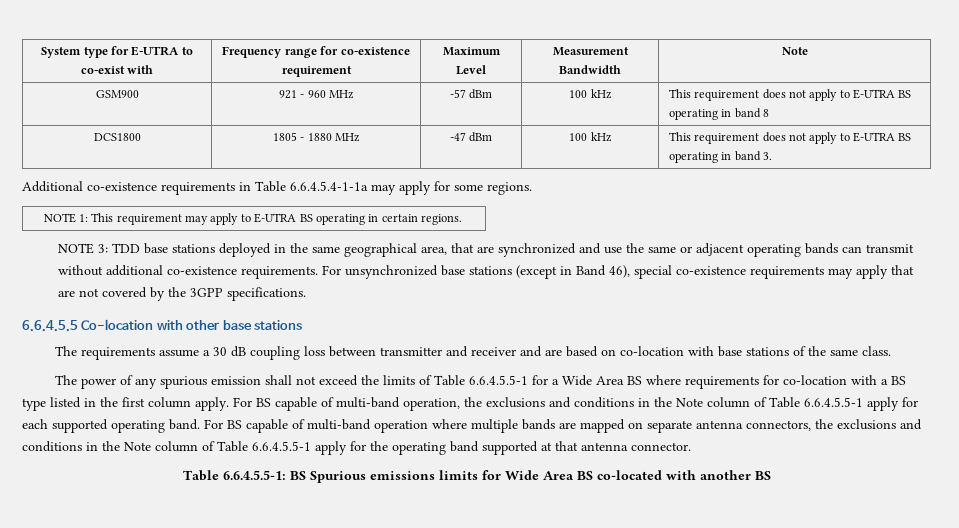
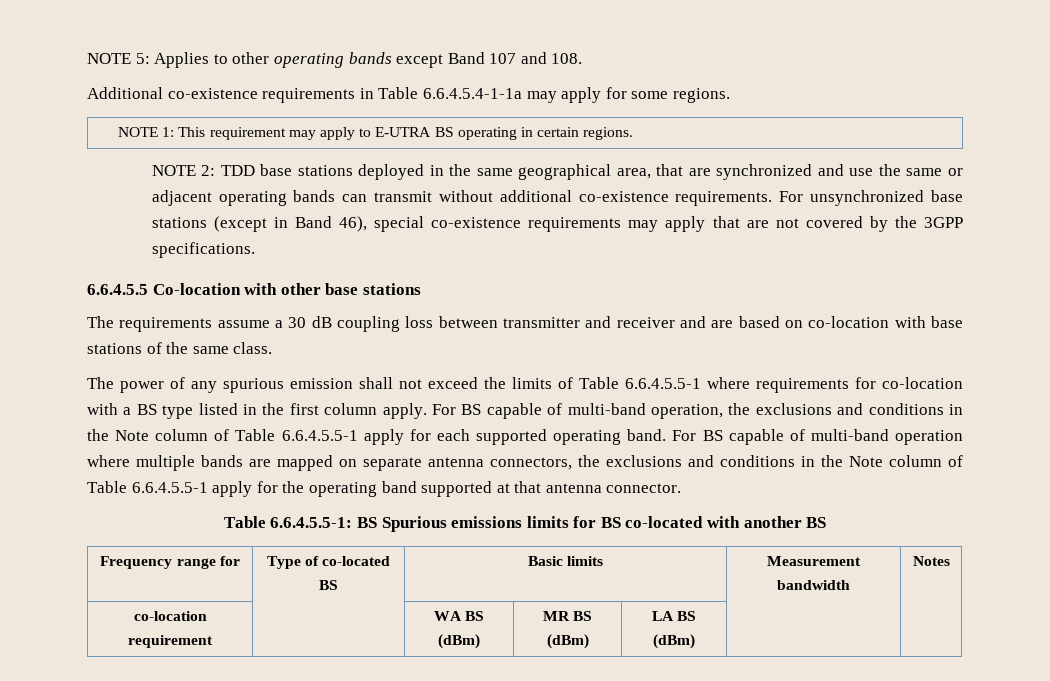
- System type for E-UTRA to co-exist with | Frequency range for co-existence requirement | Maximum Level | Measurement Bandwidth | Note
- GSM900 | 921 - 960 MHz | -57 dBm | 100 kHz | This requirement does not apply to E-UTRA BS operating in band 8
- DCS1800 | 1805 - 1880 MHz | -47 dBm | 100 kHz | This requirement does not apply to E-UTRA BS operating in band 3.
+ NOTE 5: Applies to other operating bands except Band 107 and 108.
- NOTE 3: TDD base stations deployed in the same geographical area, that are synchronized and use the same or adjacent operating bands can transmit without additional co-existence requirements.
+ NOTE 2: TDD base stations deployed in the same geographical area, that are synchronized and use the same or adjacent operating bands can transmit without additional co-existence requirements.
- The power of any spurious emission shall not exceed the limits of Table 6.6.4.5.5-1 for a Wide Area BS where requirements for co-location with a BS type listed in the first column apply.
+ The power of any spurious emission shall not exceed the limits of Table 6.6.4.5.5-1 where requirements for co-location with a BS type listed in the first column apply.
- Table 6.6.4.5.5-1: BS Spurious emissions limits for Wide Area BS co-located with another BS
+ Table 6.6.4.5.5-1: BS Spurious emissions limits for BS co-located with another BS
+ Frequency range for | Type of co-located BS | Basic limits | Measurement bandwidth | Notes
+ co-location requirement | | WA BS (dBm) | MR BS (dBm) | LA BS (dBm) | |

